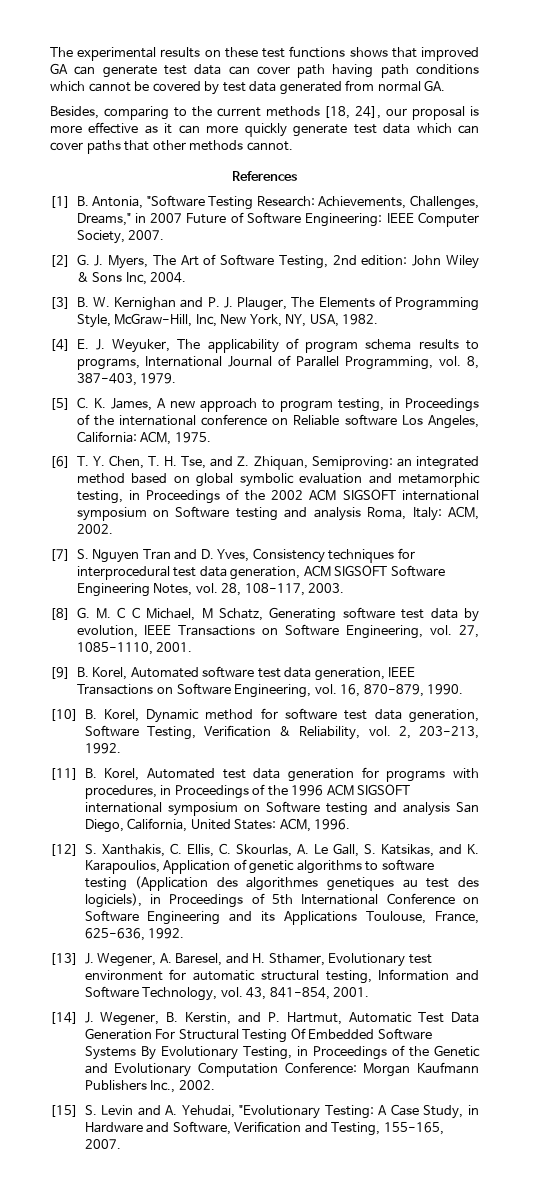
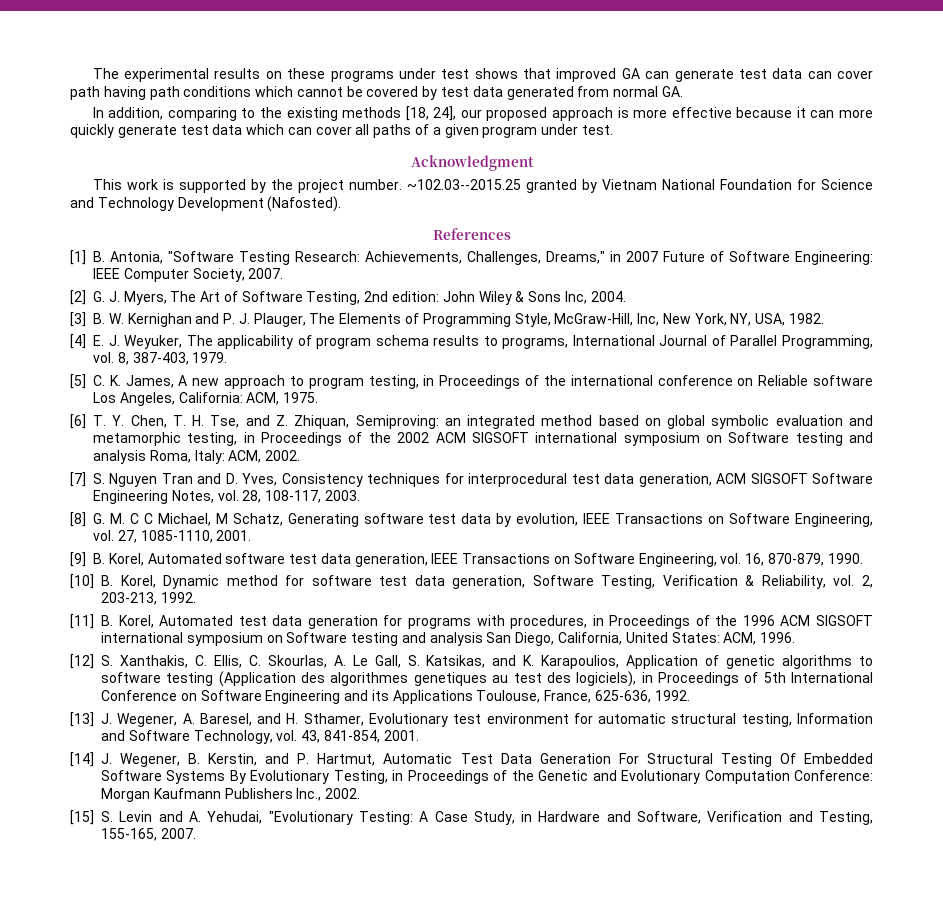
- The experimental results on these test functions shows that improved GA can generate test data can cover path having path conditions which cannot be covered by test data generated from normal GA.
+ The experimental results on these programs under test shows that improved GA can generate test data can cover path having path conditions which cannot be covered by test data generated from normal GA.
- Besides, comparing to the current methods [18, 24], our proposal is more effective as it can more quickly generate test data which can cover paths that other methods cannot.
+ In addition, comparing to the existing methods [18, 24], our proposed approach is more effective because it can more quickly generate test data which can cover all paths of a given program under test.
+ Acknowledgment
+ This work is supported by the project number. ~102.03--2015.25 granted by Vietnam National Foundation for Science and Technology Development (Nafosted).

